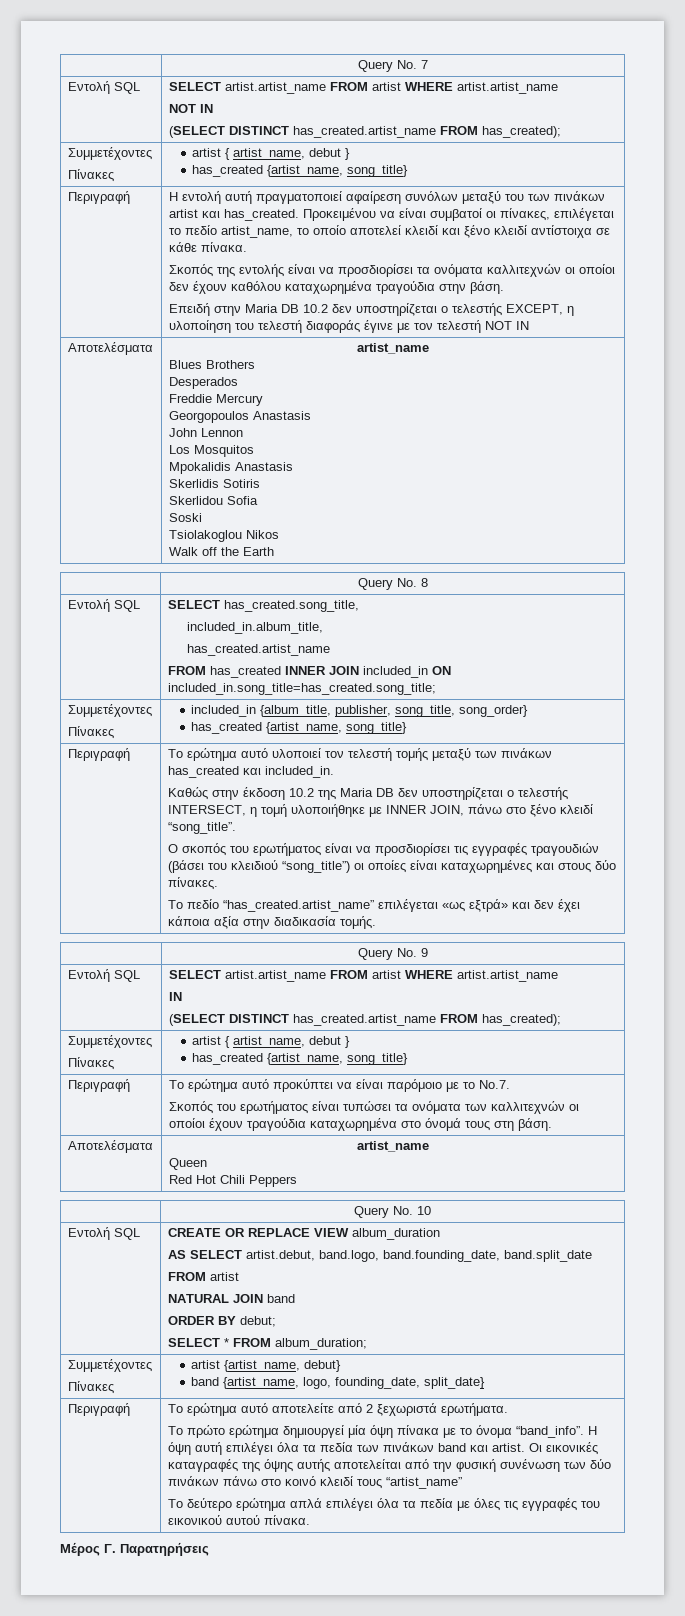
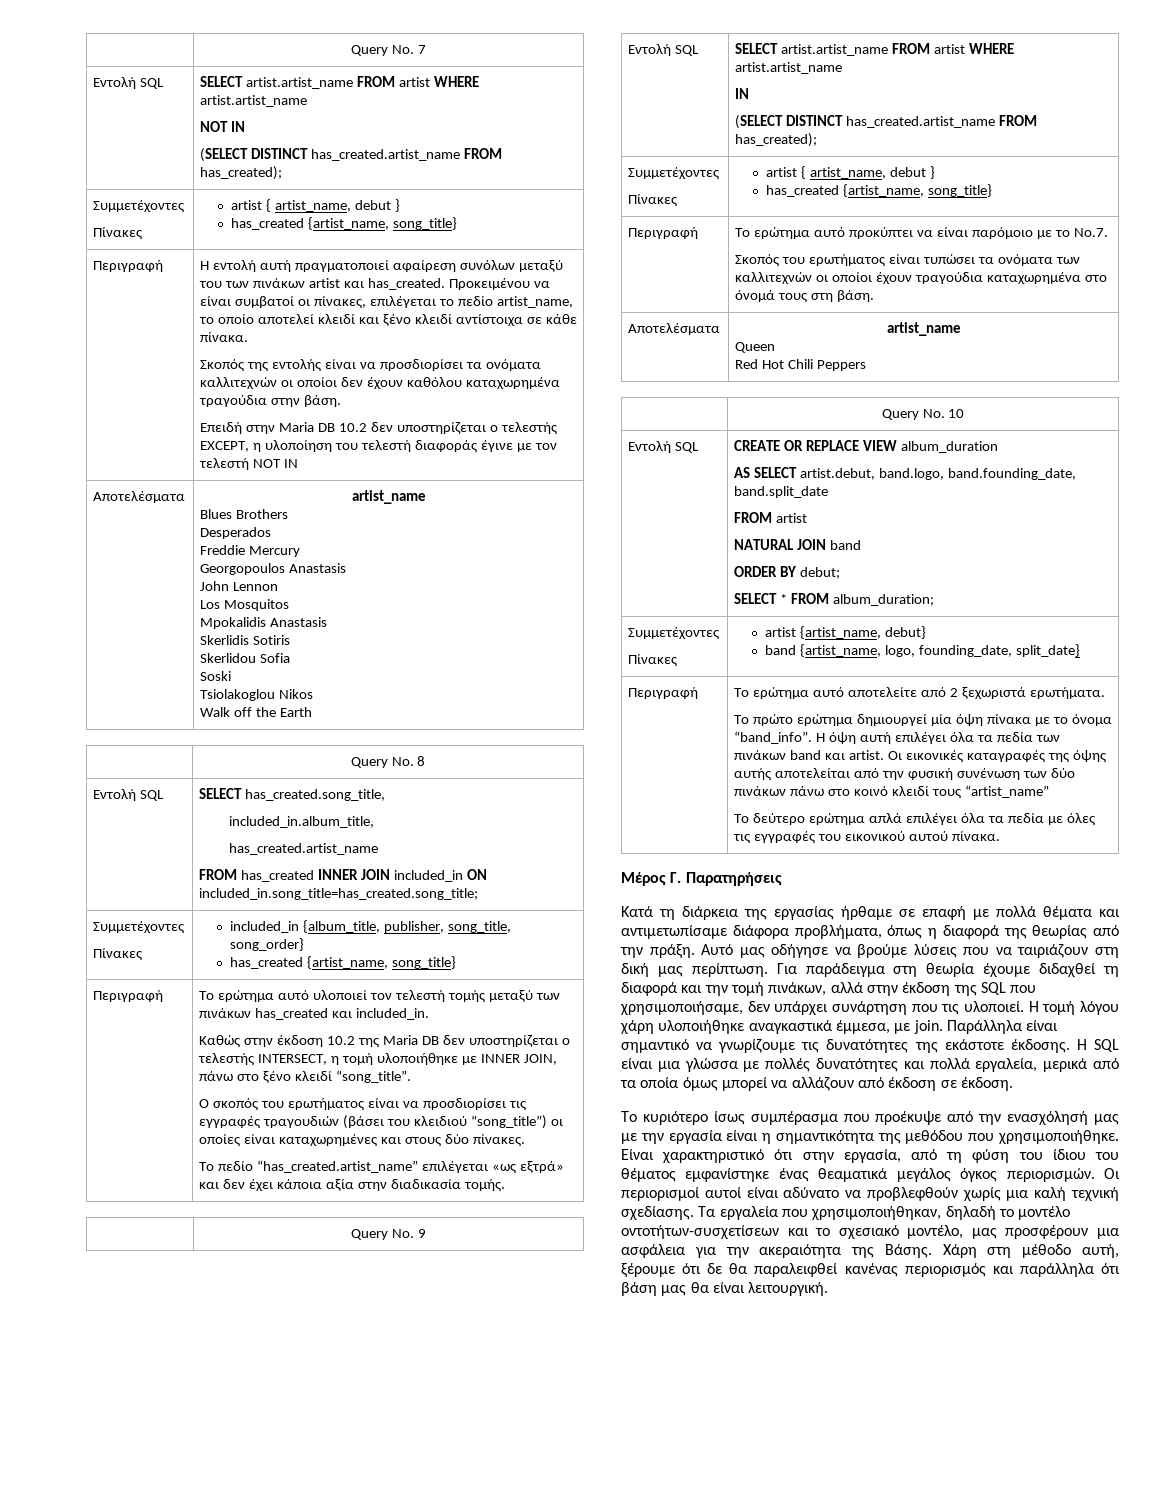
+ Κατά τη διάρκεια της εργασίας ήρθαμε σε επαφή με πολλά θέματα και αντιμετωπίσαμε διάφορα προβλήματα, όπως η διαφορά της θεωρίας από την πράξη. Αυτό μας οδήγησε να βρούμε λύσεις που να ταιριάζουν στη δική μας περίπτωση. Για παράδειγμα στη θεωρία έχουμε διδαχθεί τη διαφορά και την τομή πινάκων, αλλά στην έκδοση της SQL που χρησιμοποιήσαμε, δεν υπάρχει συνάρτηση που τις υλοποιεί. Η τομή λόγου χάρη υλοποιήθηκε αναγκαστικά έμμεσα, με join. Παράλληλα είναι σημαντικό να γνωρίζουμε τις δυνατότητες της εκάστοτε έκδοσης. Η SQL είναι μια γλώσσα με πολλές δυνατότητες και πολλά εργαλεία, μερικά από τα οποία όμως μπορεί να αλλάζουν από έκδοση σε έκδοση.
+ Το κυριότερο ίσως συμπέρασμα που προέκυψε από την ενασχόλησή μας με την εργασία είναι η σημαντικότητα της μεθόδου που χρησιμοποιήθηκε. Είναι χαρακτηριστικό ότι στην εργασία, από τη φύση του ίδιου του θέματος εμφανίστηκε ένας θεαματικά μεγάλος όγκος περιορισμών. Οι περιορισμοί αυτοί είναι αδύνατο να προβλεφθούν χωρίς μια καλή τεχνική σχεδίασης. Τα εργαλεία που χρησιμοποιήθηκαν, δηλαδή το μοντέλο οντοτήτων-συσχετίσεων και το σχεσιακό μοντέλο, μας προσφέρουν μια ασφάλεια για την ακεραιότητα της Βάσης. Χάρη στη μέθοδο αυτή, ξέρουμε ότι δε θα παραλειφθεί κανένας περιορισμός και παράλληλα ότι βάση μας θα είναι λειτουργική.

